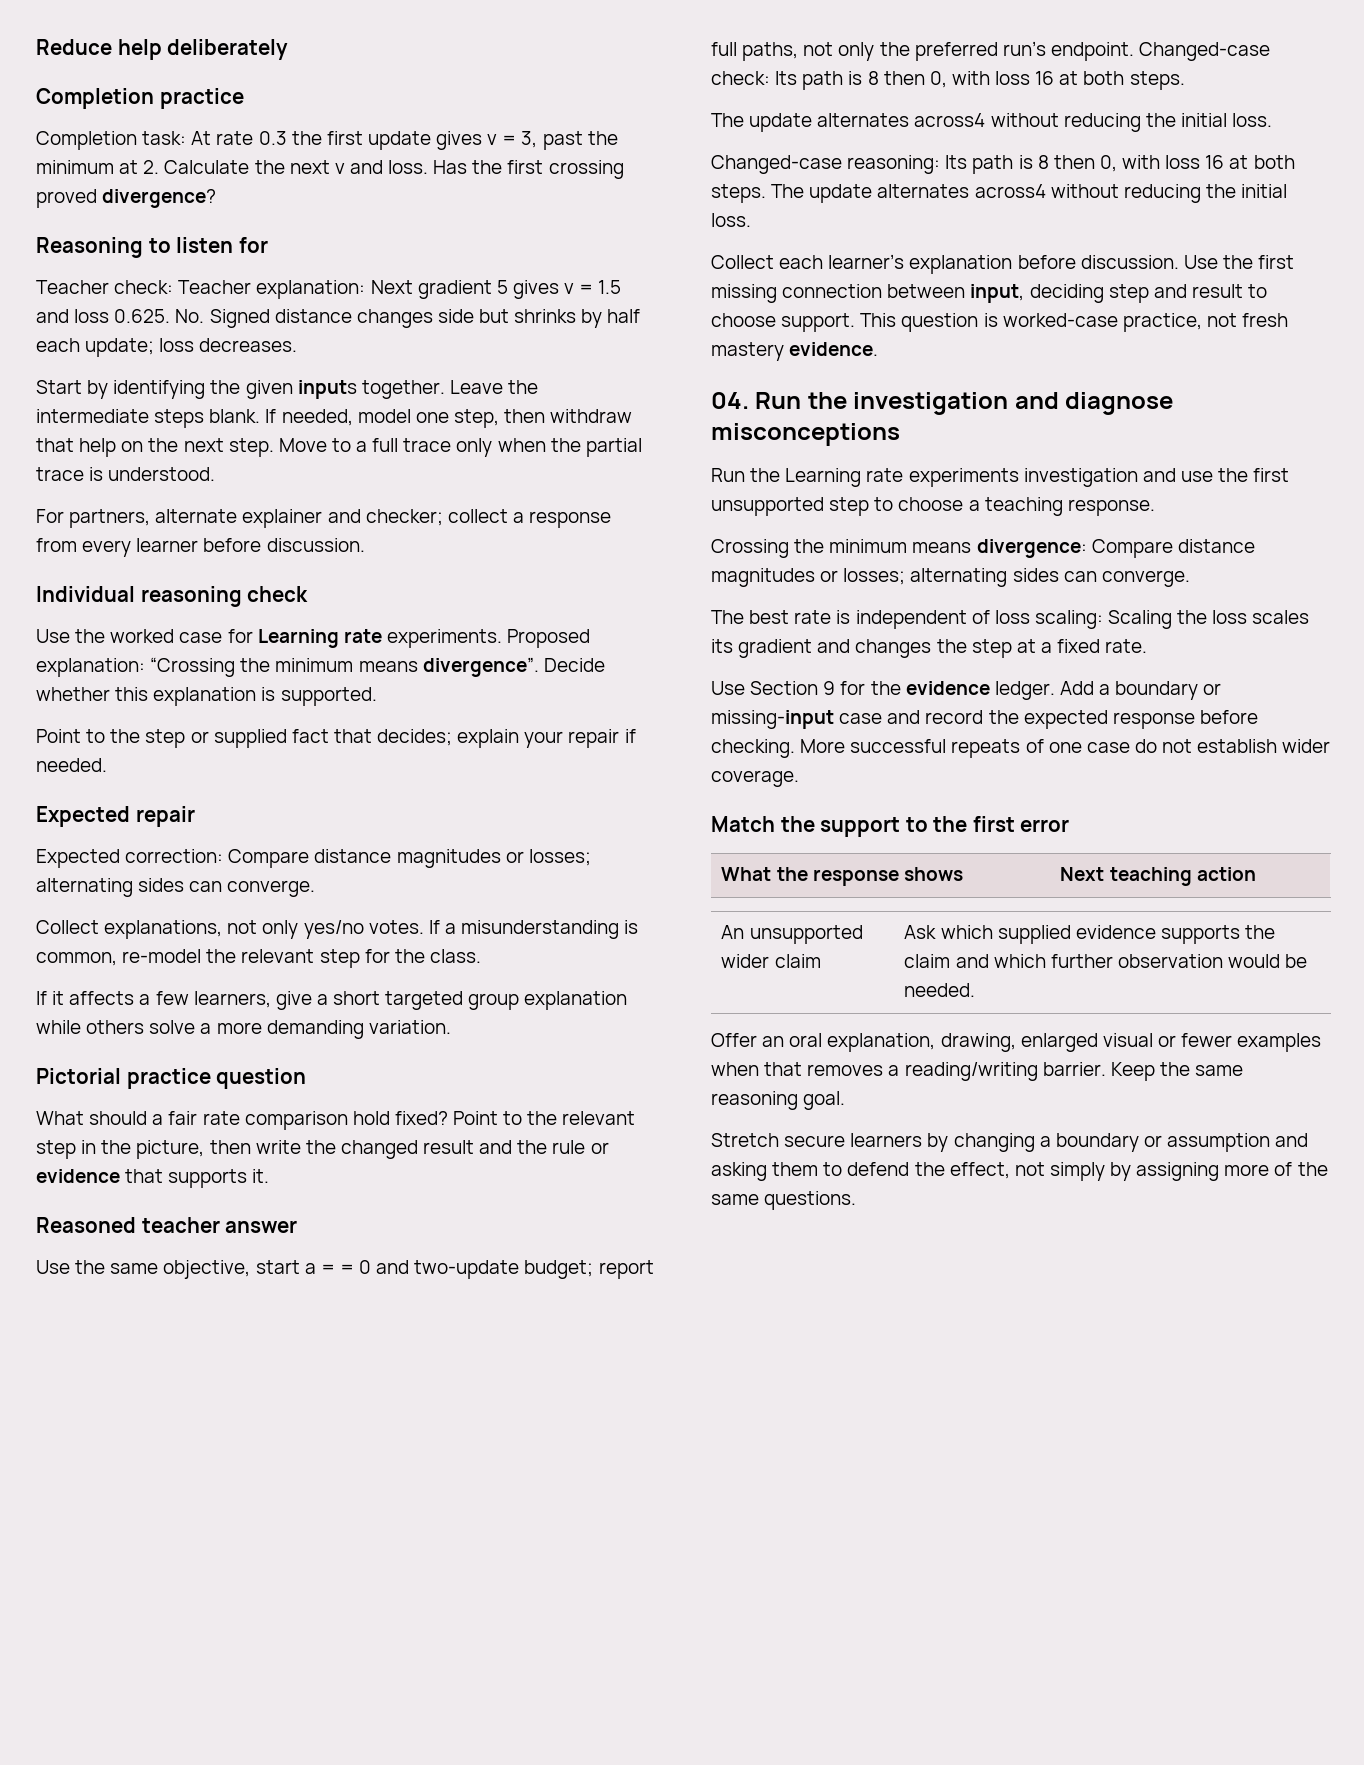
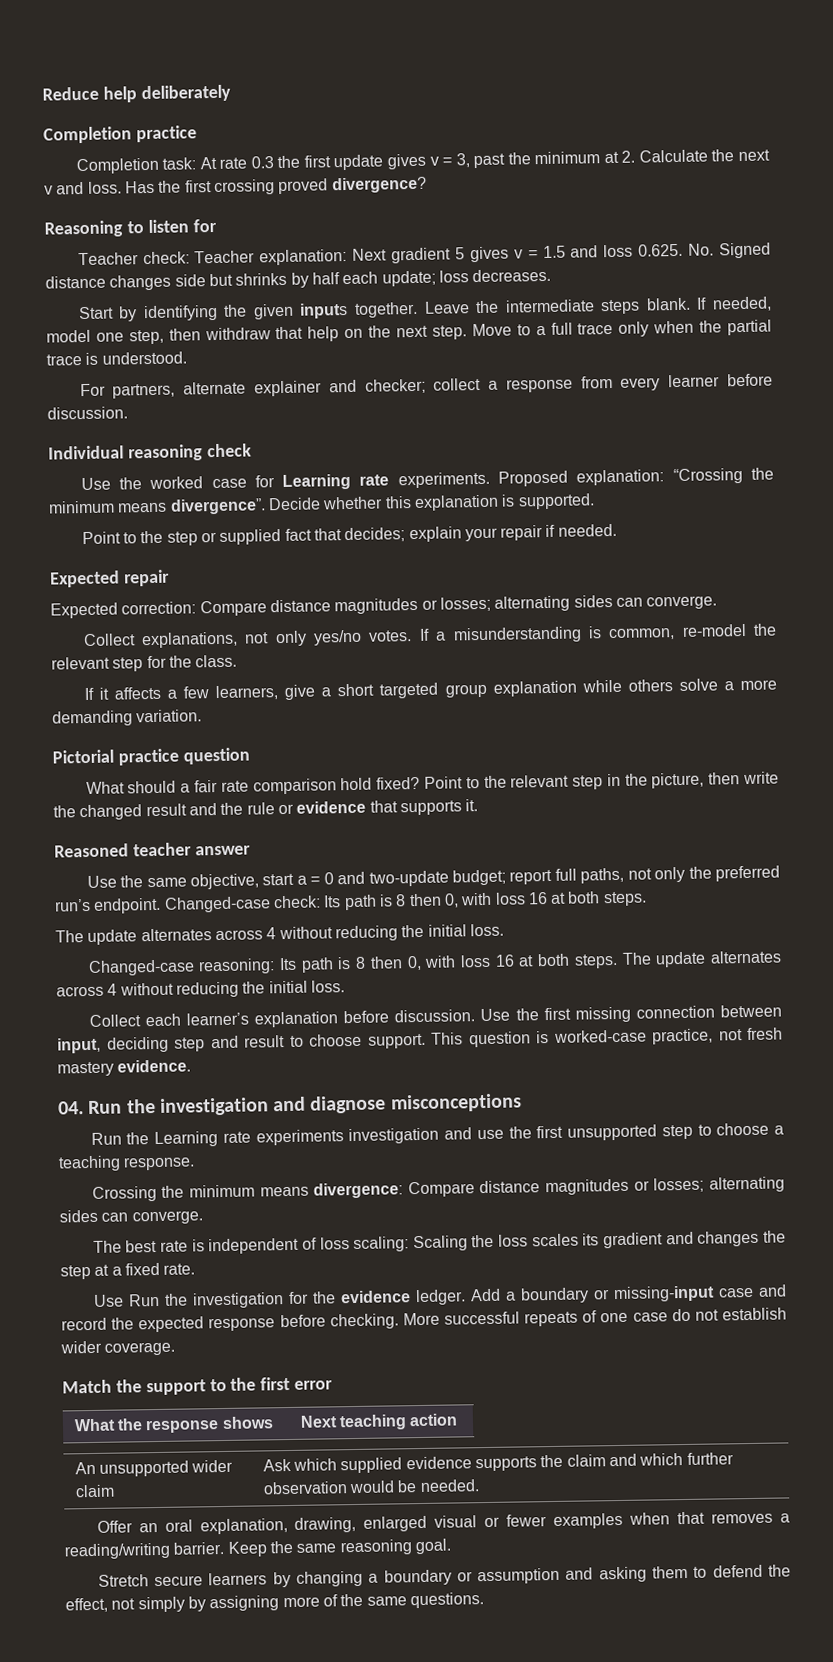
- Use the same objective, start a = = 0 and two-update budget; report full paths, not only the preferred run’s endpoint.
+ Use the same objective, start a = 0 and two-update budget; report full paths, not only the preferred run’s endpoint.
  Changed-case check: Its path is 8 then 0, with loss 16 at both steps.
- The update alternates across4 without reducing the initial loss.
+ The update alternates across 4 without reducing the initial loss.
- Changed-case reasoning: Its path is 8 then 0, with loss 16 at both steps. The update alternates across4 without reducing the initial loss.
+ Changed-case reasoning: Its path is 8 then 0, with loss 16 at both steps. The update alternates across 4 without reducing the initial loss.
- Use Section 9 for the evidence ledger.
+ Use Run the investigation for the evidence ledger.

